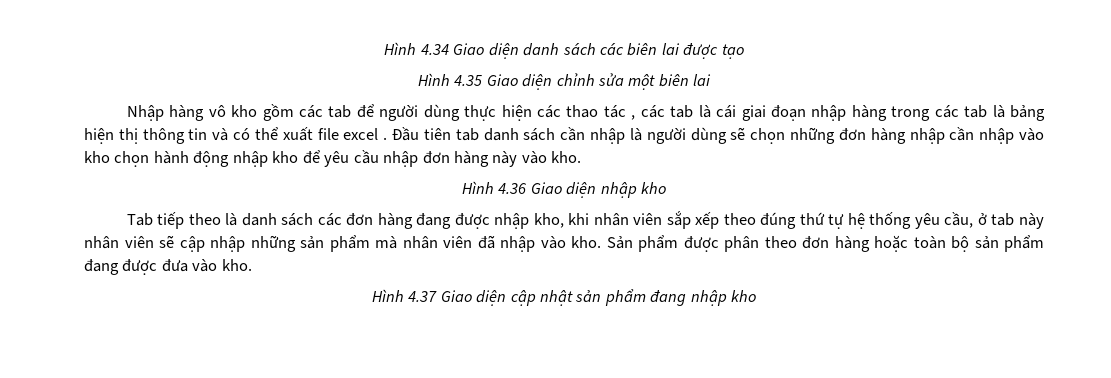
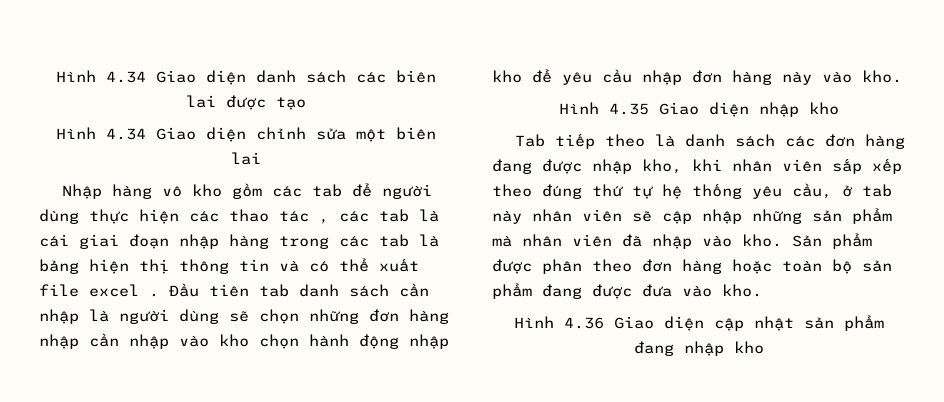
- Hình 4.35 Giao diện chỉnh sửa một biên lai
+ Hình 4.34 Giao diện chỉnh sửa một biên lai
- Hình 4.36 Giao diện nhập kho
+ Hình 4.35 Giao diện nhập kho
- Hình 4.37 Giao diện cập nhật sản phẩm đang nhập kho
+ Hình 4.36 Giao diện cập nhật sản phẩm đang nhập kho

